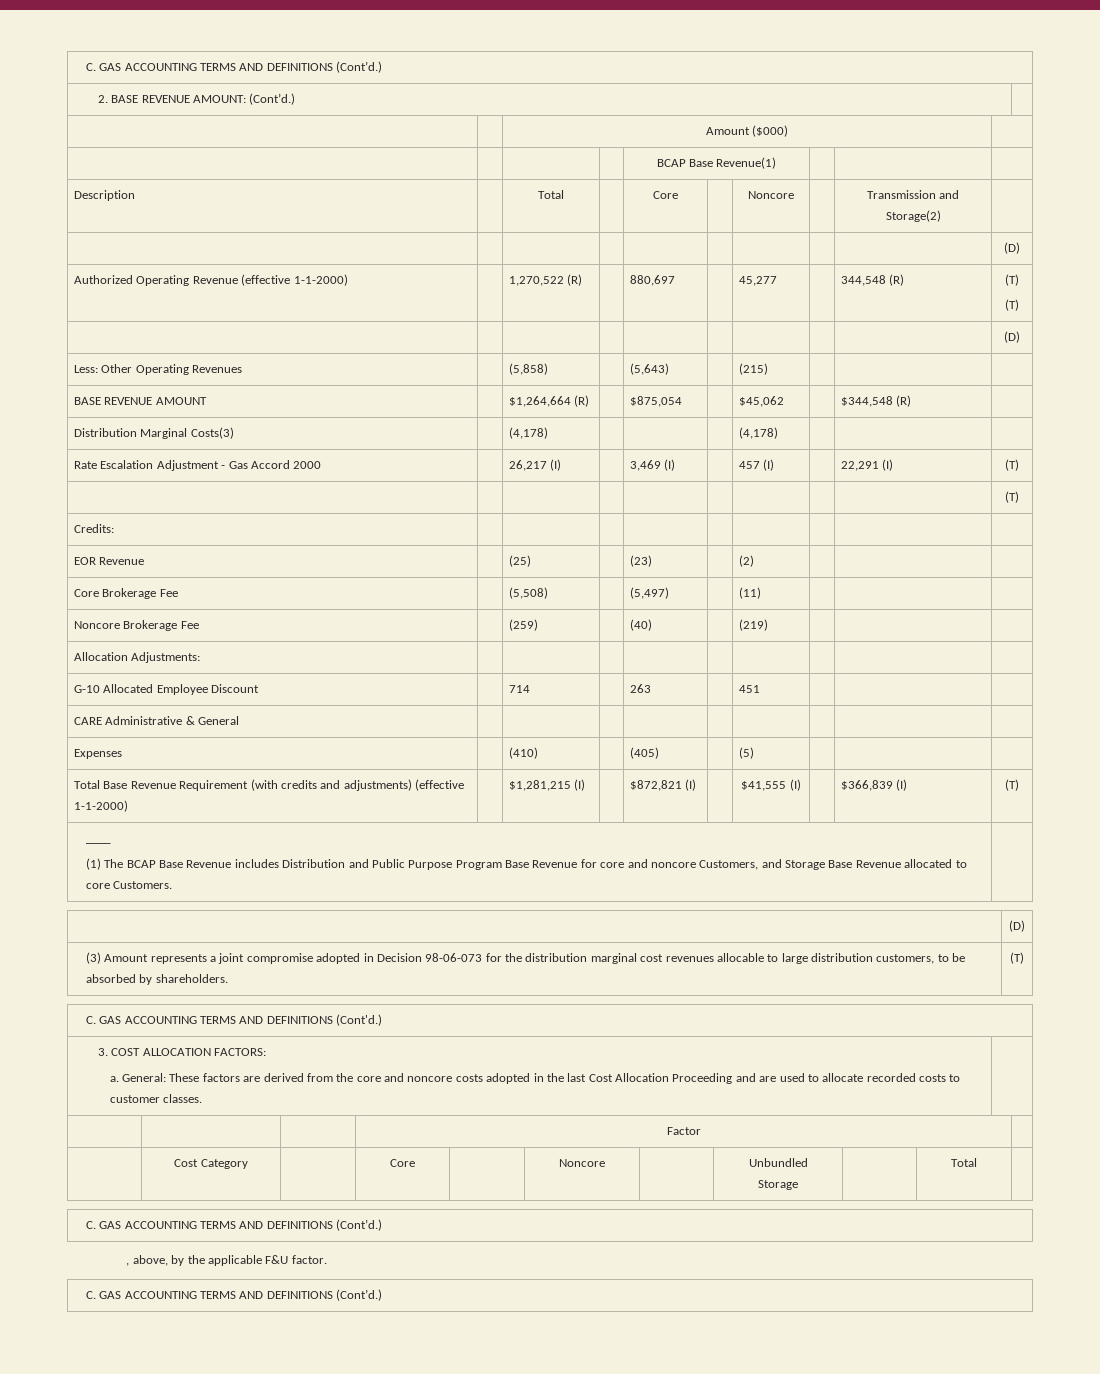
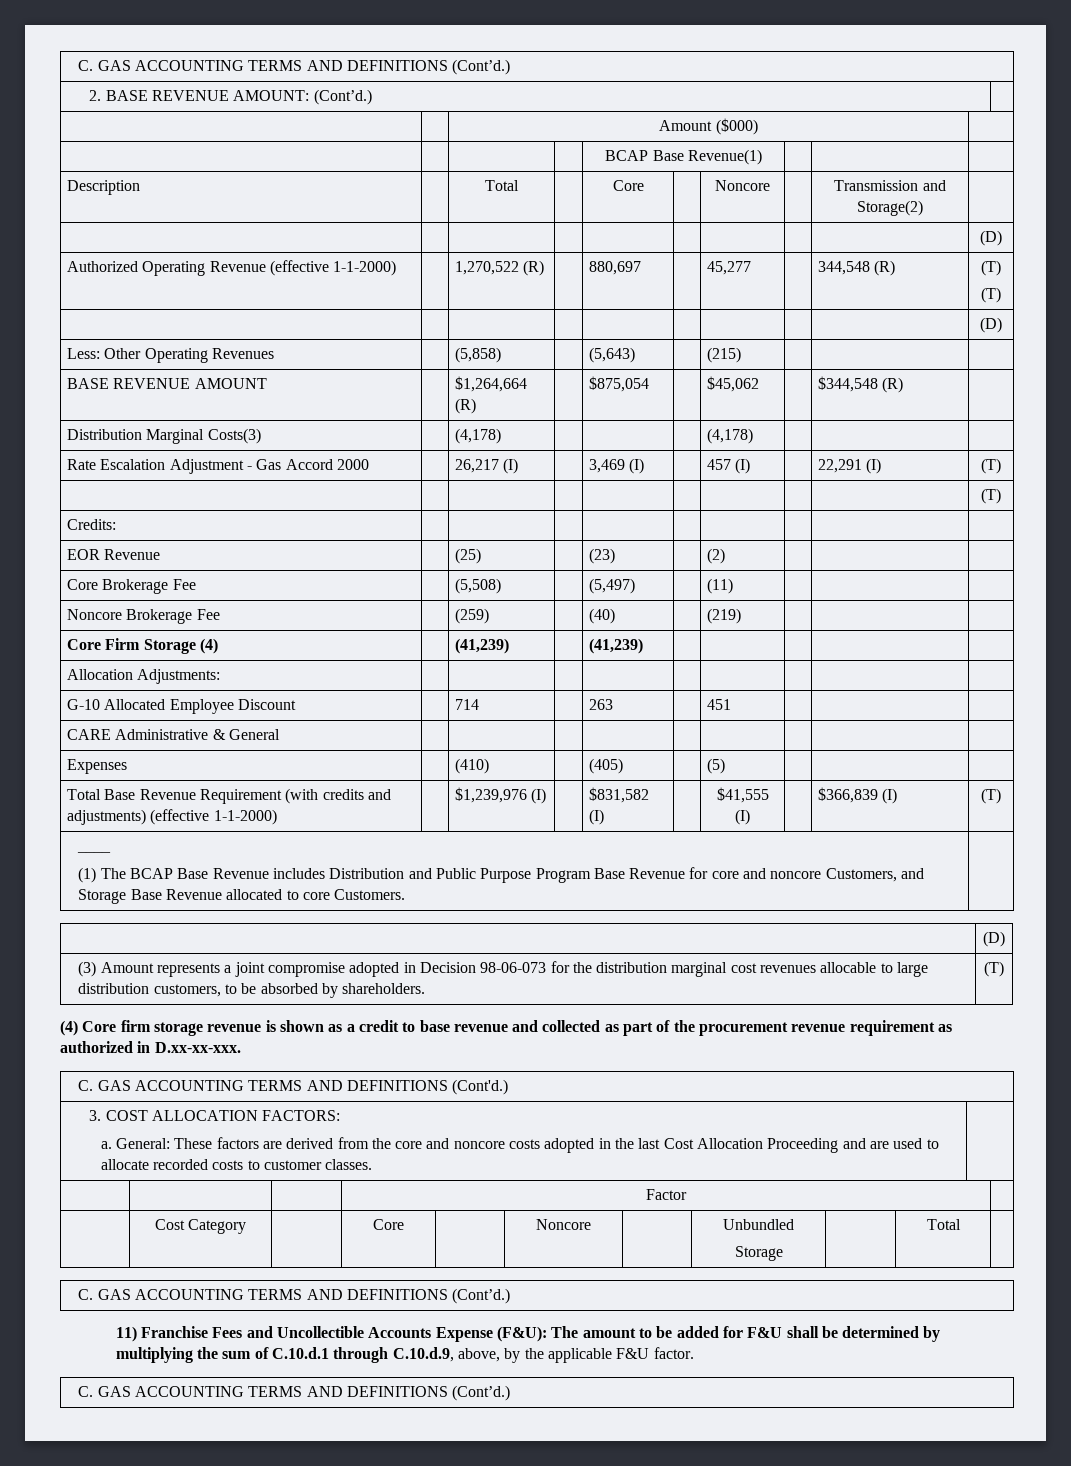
+ Core Firm Storage (4) | | (41,239) | | (41,239) | | | | |
- Total Base Revenue Requirement (with credits and adjustments) (effective 1-1-2000) | | $1,281,215 (I) | | $872,821 (I) | | $41,555 (I) | | $366,839 (I) | (T)
+ Total Base Revenue Requirement (with credits and adjustments) (effective 1-1-2000) | | $1,239,976 (I) | | $831,582 (I) | | $41,555 (I) | | $366,839 (I) | (T)
+ (4) Core firm storage revenue is shown as a credit to base revenue and collected as part of the procurement revenue requirement as authorized in D.xx-xx-xxx.
- , above, by the applicable F&U factor.
+ 11) Franchise Fees and Uncollectible Accounts Expense (F&U): The amount to be added for F&U shall be determined by multiplying the sum of C.10.d.1 through C.10.d.9, above, by the applicable F&U factor.

